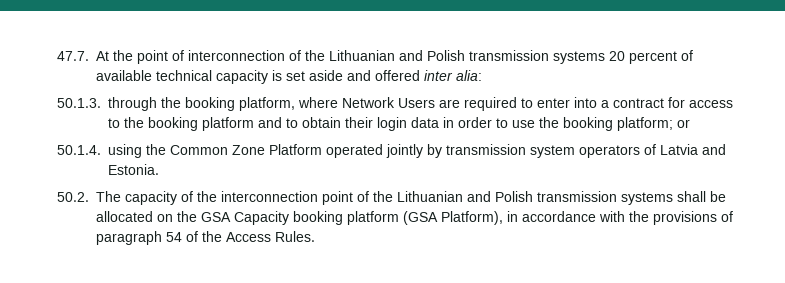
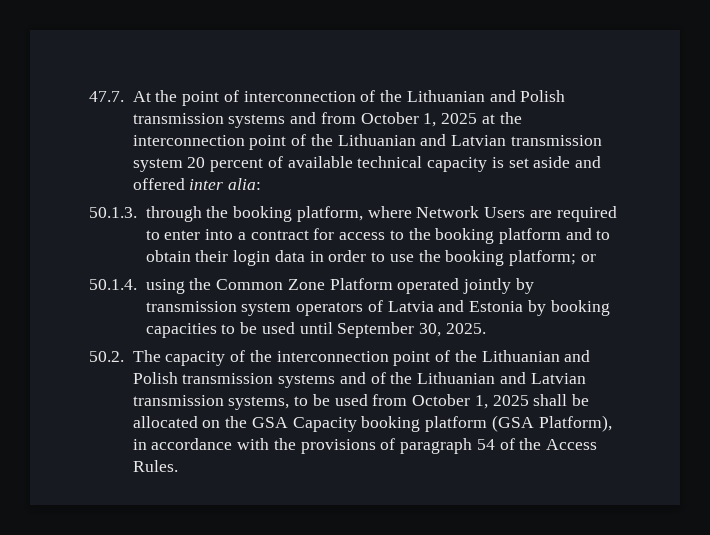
- 47.7. At the point of interconnection of the Lithuanian and Polish transmission systems 20 percent of available technical capacity is set aside and offered inter alia:
+ 47.7. At the point of interconnection of the Lithuanian and Polish transmission systems and from October 1, 2025 at the interconnection point of the Lithuanian and Latvian transmission system 20 percent of available technical capacity is set aside and offered inter alia:
- 50.1.4. using the Common Zone Platform operated jointly by transmission system operators of Latvia and Estonia.
+ 50.1.4. using the Common Zone Platform operated jointly by transmission system operators of Latvia and Estonia by booking capacities to be used until September 30, 2025.
- 50.2. The capacity of the interconnection point of the Lithuanian and Polish transmission systems shall be allocated on the GSA Capacity booking platform (GSA Platform), in accordance with the provisions of paragraph 54 of the Access Rules.
+ 50.2. The capacity of the interconnection point of the Lithuanian and Polish transmission systems and of the Lithuanian and Latvian transmission systems, to be used from October 1, 2025 shall be allocated on the GSA Capacity booking platform (GSA Platform), in accordance with the provisions of paragraph 54 of the Access Rules.

